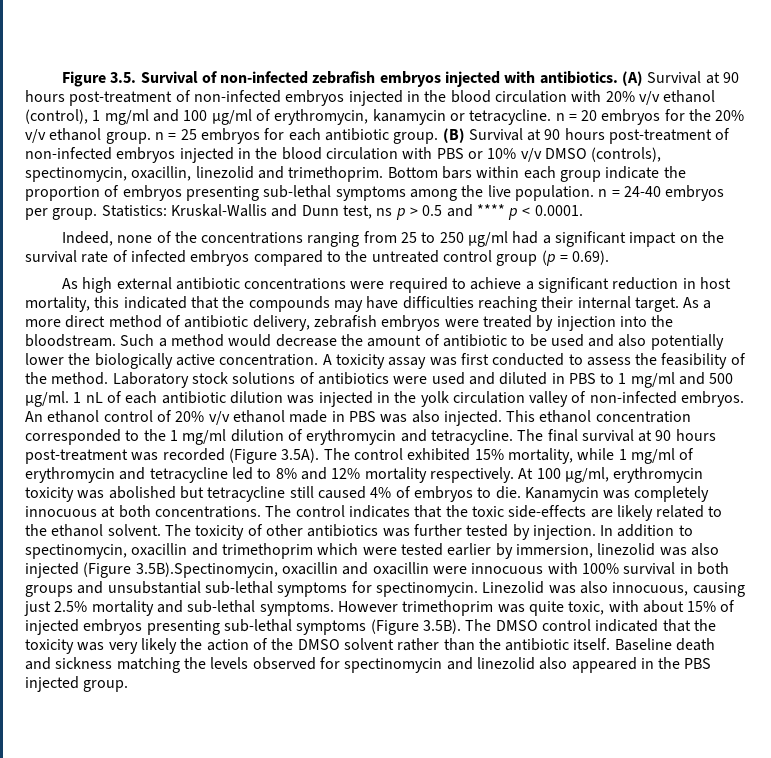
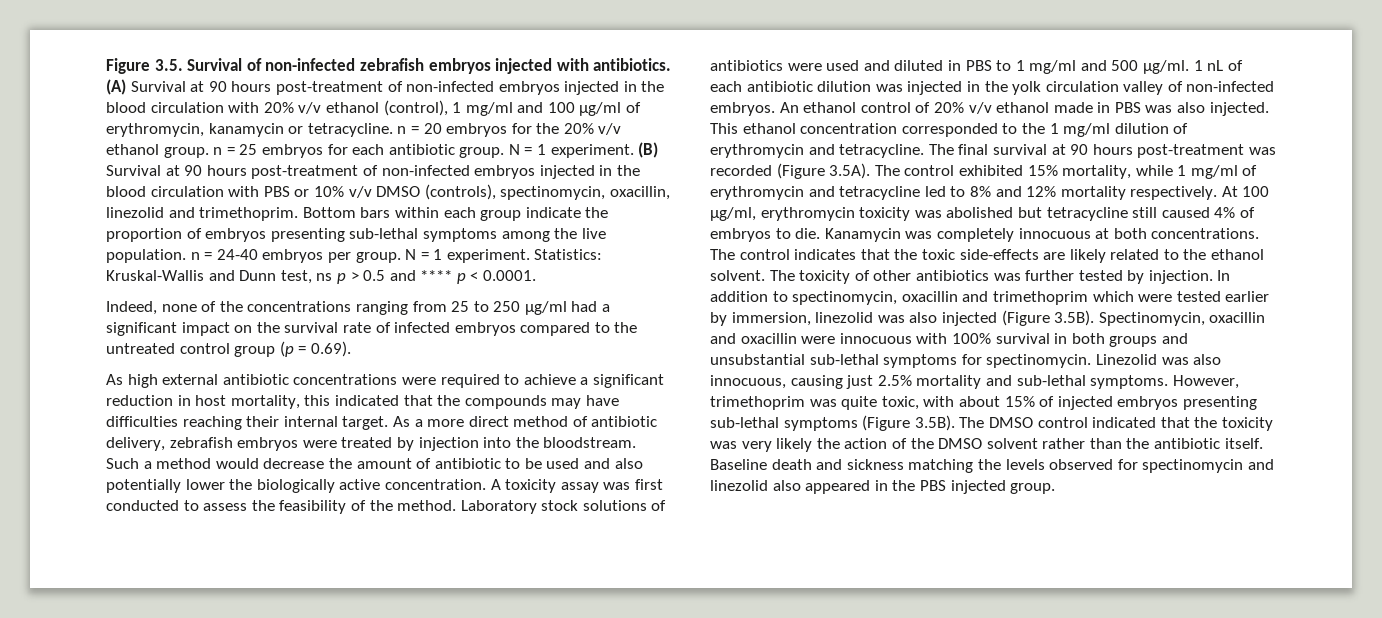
- (A) Survival at 90 hours post-treatment of non-infected embryos injected in the blood circulation with 20% v/v ethanol (control), 1 mg/ml and 100 µg/ml of erythromycin, kanamycin or tetracycline. n = 20 embryos for the 20% v/v ethanol group. n = 25 embryos for each antibiotic group.
+ (A) Survival at 90 hours post-treatment of non-infected embryos injected in the blood circulation with 20% v/v ethanol (control), 1 mg/ml and 100 µg/ml of erythromycin, kanamycin or tetracycline. n = 20 embryos for the 20% v/v ethanol group. n = 25 embryos for each antibiotic group. N = 1 experiment.
- Bottom bars within each group indicate the proportion of embryos presenting sub-lethal symptoms among the live population. n = 24-40 embryos per group.
+ Bottom bars within each group indicate the proportion of embryos presenting sub-lethal symptoms among the live population. n = 24-40 embryos per group. N = 1 experiment.
- In addition to spectinomycin, oxacillin and trimethoprim which were tested earlier by immersion, linezolid was also injected (Figure 3.5B).Spectinomycin, oxacillin and oxacillin were innocuous with 100% survival in both groups and unsubstantial sub-lethal symptoms for spectinomycin.
+ In addition to spectinomycin, oxacillin and trimethoprim which were tested earlier by immersion, linezolid was also injected (Figure 3.5B). Spectinomycin, oxacillin and oxacillin were innocuous with 100% survival in both groups and unsubstantial sub-lethal symptoms for spectinomycin.
- However trimethoprim was quite toxic, with about 15% of injected embryos presenting sub-lethal symptoms (Figure 3.5B). The DMSO control indicated that the toxicity was very likely the action of the DMSO solvent rather than the antibiotic itself.
+ However, trimethoprim was quite toxic, with about 15% of injected embryos presenting sub-lethal symptoms (Figure 3.5B). The DMSO control indicated that the toxicity was very likely the action of the DMSO solvent rather than the antibiotic itself.

